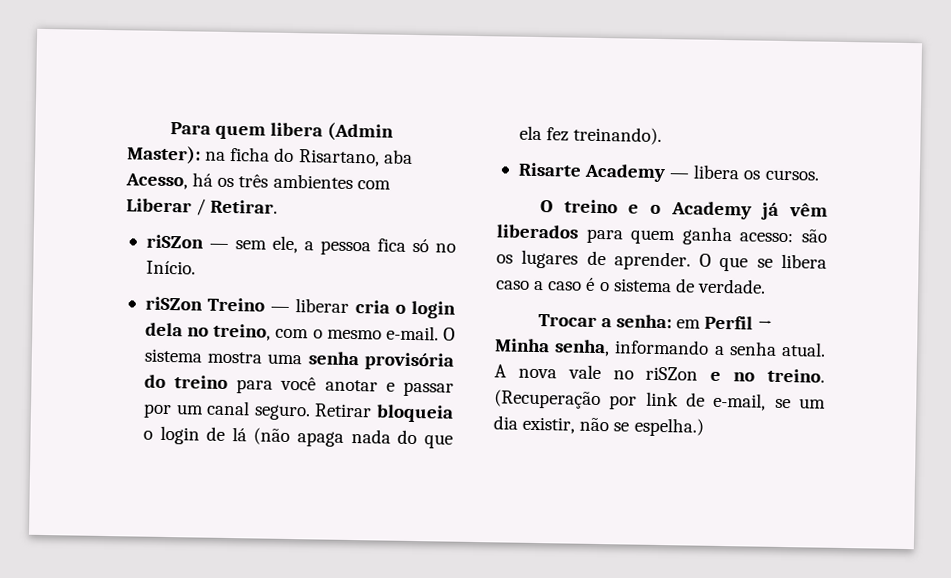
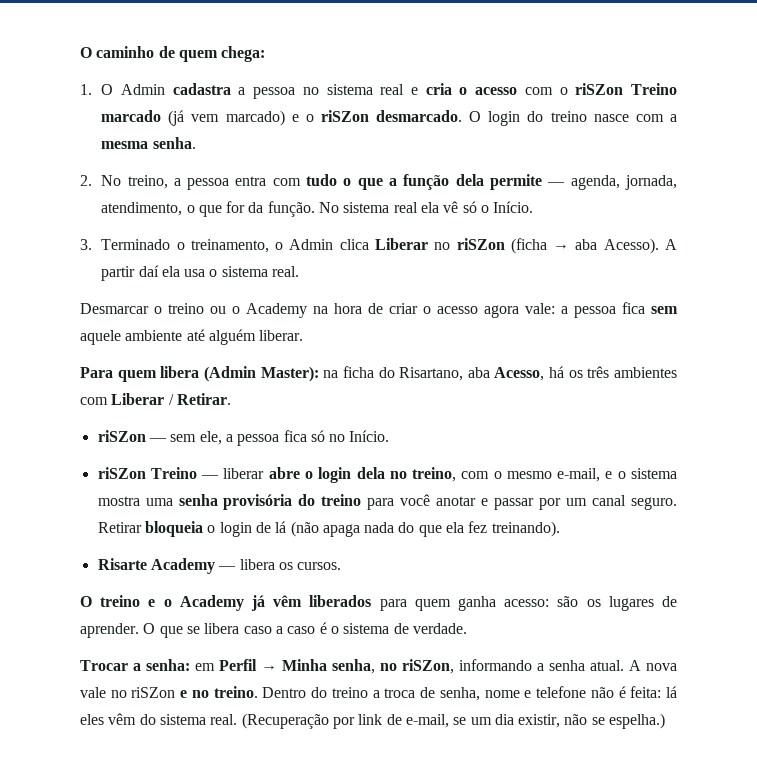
+ O caminho de quem chega:
+ 1. O Admin cadastra a pessoa no sistema real e cria o acesso com o riSZon Treino marcado (já vem marcado) e o riSZon desmarcado. O login do treino nasce com a mesma senha.
+ 2. No treino, a pessoa entra com tudo o que a função dela permite — agenda, jornada, atendimento, o que for da função. No sistema real ela vê só o Início.
+ 3. Terminado o treinamento, o Admin clica Liberar no riSZon (ficha → aba Acesso). A partir daí ela usa o sistema real.
+ Desmarcar o treino ou o Academy na hora de criar o acesso agora vale: a pessoa fica sem aquele ambiente até alguém liberar.
- riSZon Treino — liberar cria o login dela no treino, com o mesmo e-mail. O sistema mostra uma senha provisória do treino para você anotar e passar por um canal seguro.
+ riSZon Treino — liberar abre o login dela no treino, com o mesmo e-mail, e o sistema mostra uma senha provisória do treino para você anotar e passar por um canal seguro.
- Trocar a senha: em Perfil → Minha senha, informando a senha atual.
+ Trocar a senha: em Perfil → Minha senha, no riSZon, informando a senha atual.
+ Dentro do treino a troca de senha, nome e telefone não é feita: lá eles vêm do sistema real.

